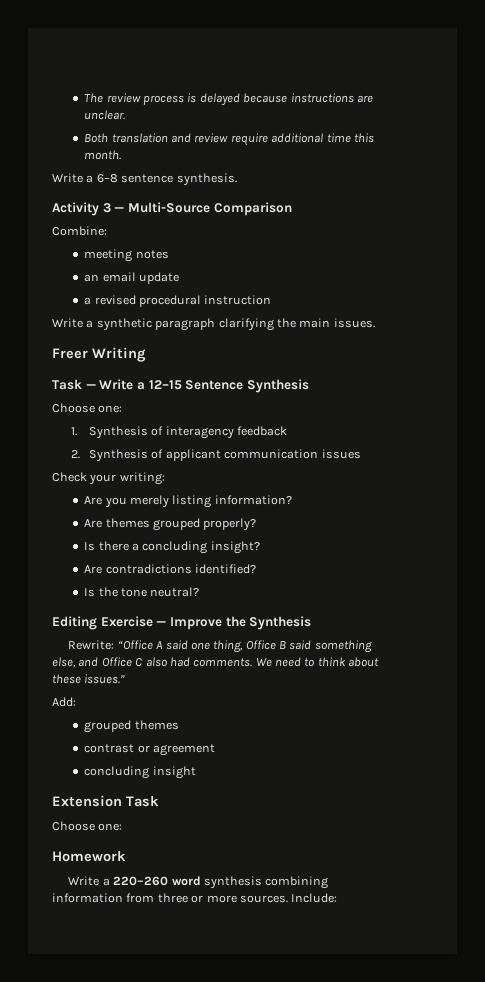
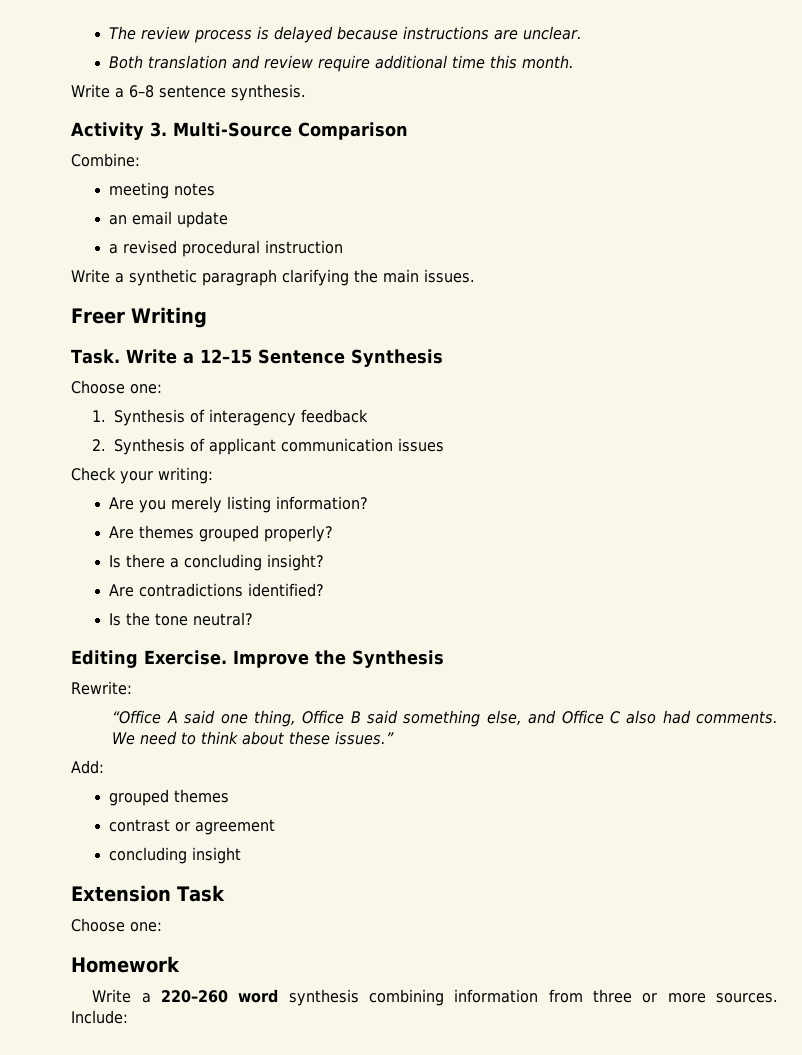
- Activity 3 — Multi-Source Comparison
+ Activity 3. Multi-Source Comparison
- Task — Write a 12–15 Sentence Synthesis
+ Task. Write a 12–15 Sentence Synthesis
- Editing Exercise — Improve the Synthesis
+ Editing Exercise. Improve the Synthesis
- Rewrite: “Office A said one thing, Office B said something else, and Office C also had comments.
+ Rewrite:
+ “Office A said one thing, Office B said something else, and Office C also had comments.

